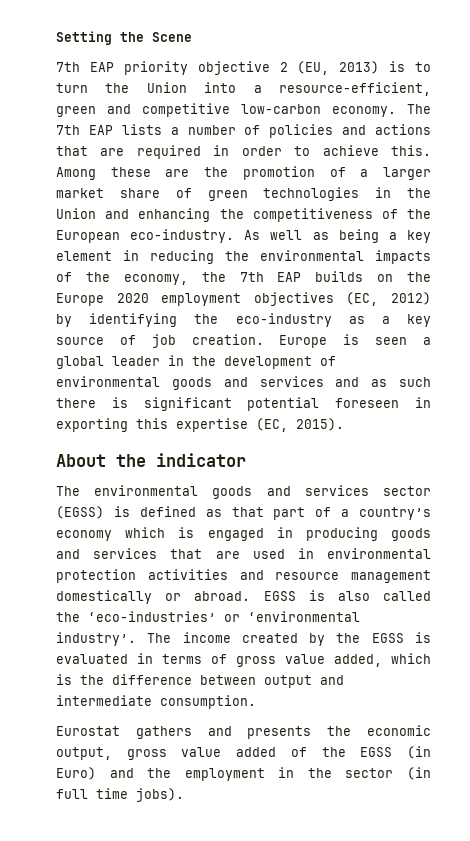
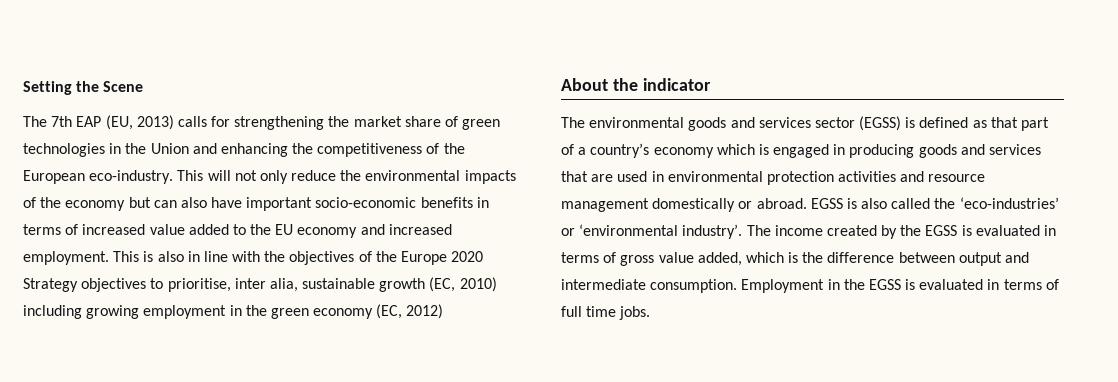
- 7th EAP priority objective 2 (EU, 2013) is to turn the Union into a resource-efficient, green and competitive low-carbon economy. The 7th EAP lists a number of policies and actions that are required in order to achieve this. Among these are the promotion of a larger market share of green technologies in the Union and enhancing the competitiveness of the European eco-industry.
+ The 7th EAP (EU, 2013) calls for strengthening the market share of green technologies in the Union and enhancing the competitiveness of the European eco-industry.
- As well as being a key element in reducing the environmental impacts of the economy, the 7th EAP builds on the Europe 2020 employment objectives (EC, 2012) by identifying the eco-industry as a key source of job creation. Europe is seen a global leader in the development of environmental goods and services and as such there is significant potential foreseen in exporting this expertise (EC, 2015).
+ This will not only reduce the environmental impacts of the economy but can also have important socio-economic benefits in terms of increased value added to the EU economy and increased employment. This is also in line with the objectives of the Europe 2020 Strategy objectives to prioritise, inter alia, sustainable growth (EC, 2010) including growing employment in the green economy (EC, 2012)
- The income created by the EGSS is evaluated in terms of gross value added, which is the difference between output and intermediate consumption.
- Eurostat gathers and presents the economic output, gross value added of the EGSS (in Euro) and the employment in the sector (in full time jobs).
+ The income created by the EGSS is evaluated in terms of gross value added, which is the difference between output and intermediate consumption. Employment in the EGSS is evaluated in terms of full time jobs.

